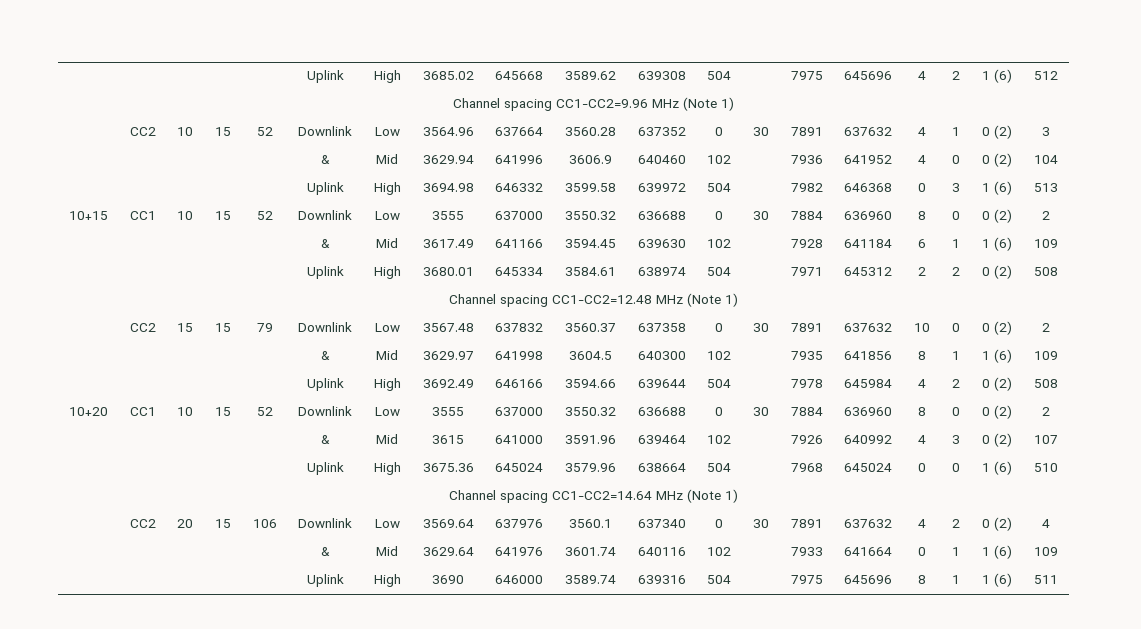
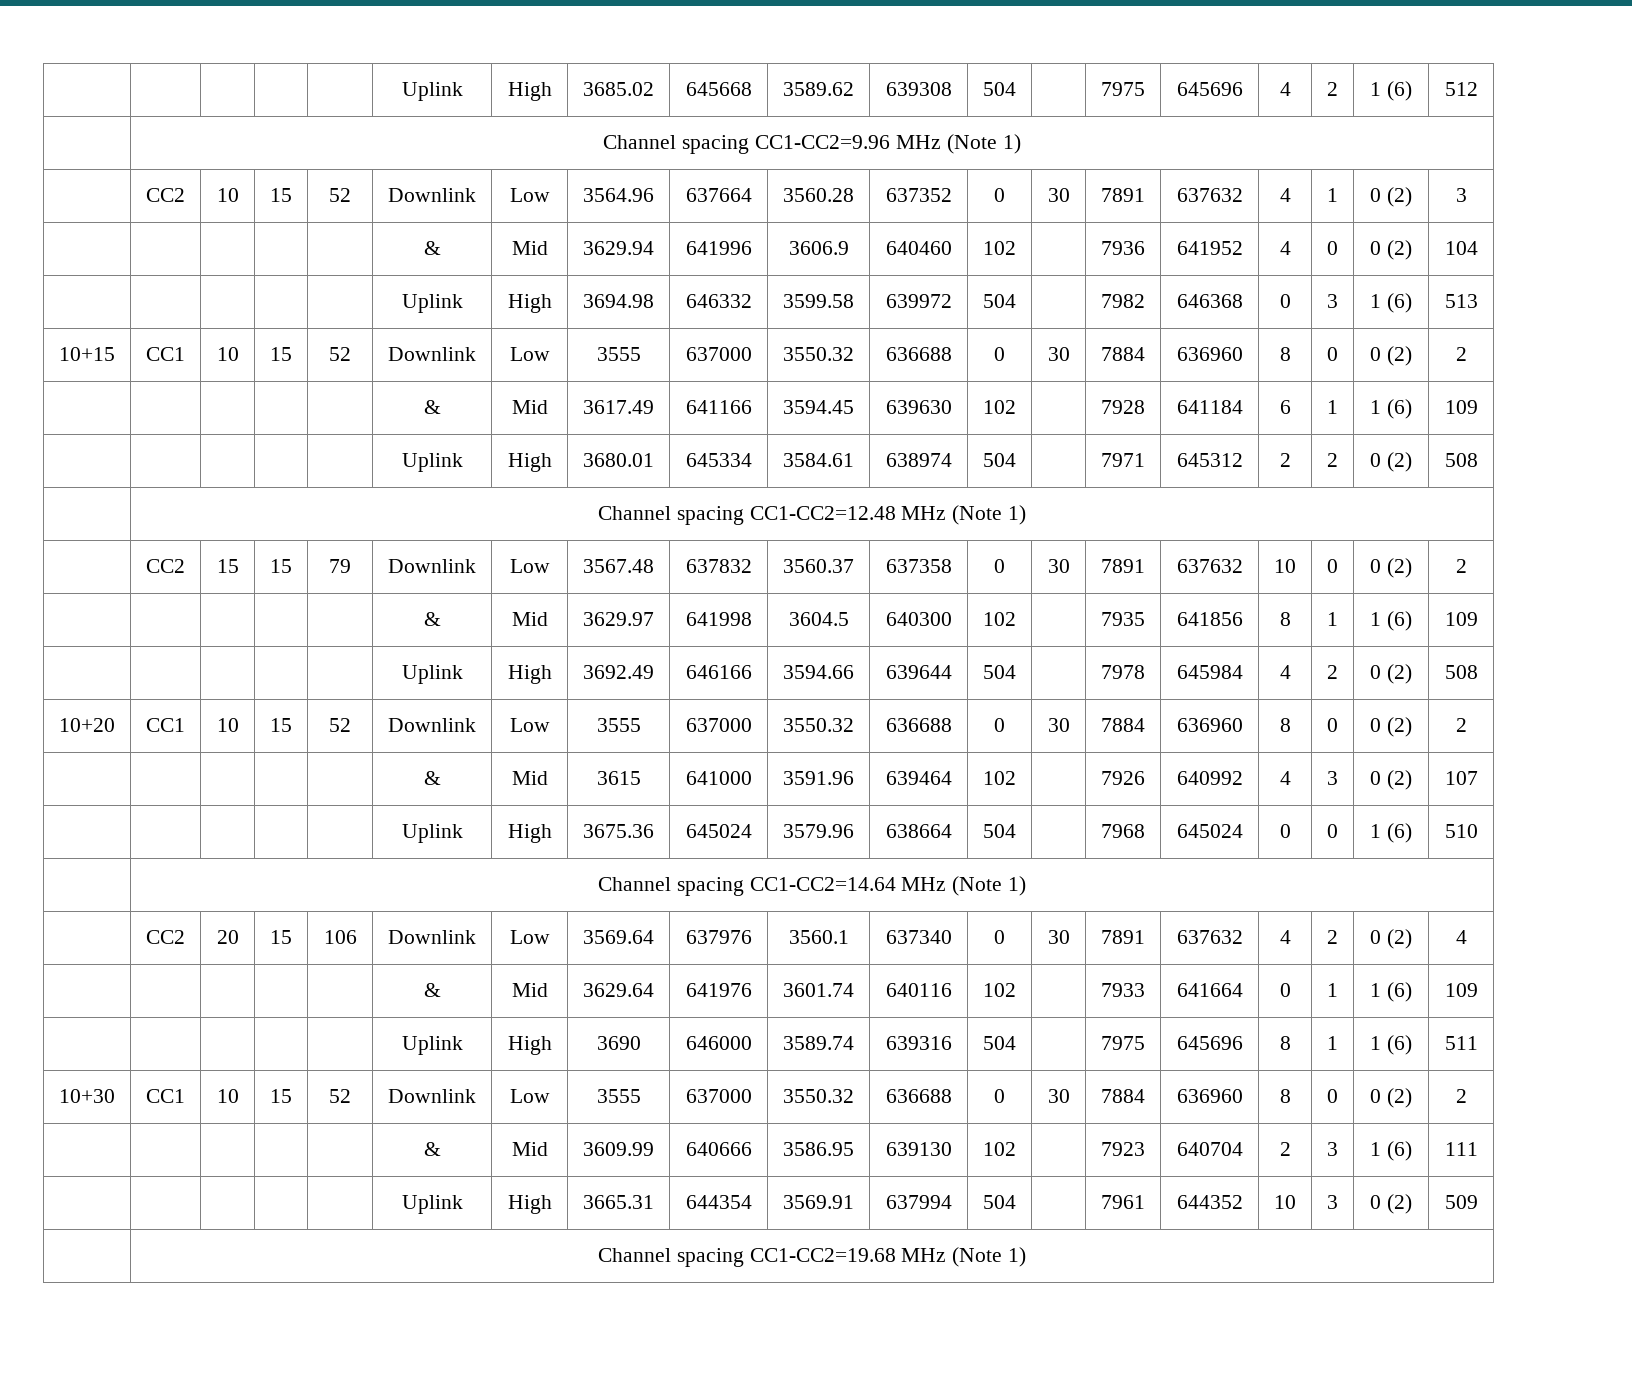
+ 10+30 | CC1 | 10 | 15 | 52 | Downlink | Low | 3555 | 637000 | 3550.32 | 636688 | 0 | 30 | 7884 | 636960 | 8 | 0 | 0 (2) | 2
+ | | | | | & | Mid | 3609.99 | 640666 | 3586.95 | 639130 | 102 | | 7923 | 640704 | 2 | 3 | 1 (6) | 111
+ | | | | | Uplink | High | 3665.31 | 644354 | 3569.91 | 637994 | 504 | | 7961 | 644352 | 10 | 3 | 0 (2) | 509
+ | Channel spacing CC1-CC2=19.68 MHz (Note 1)

